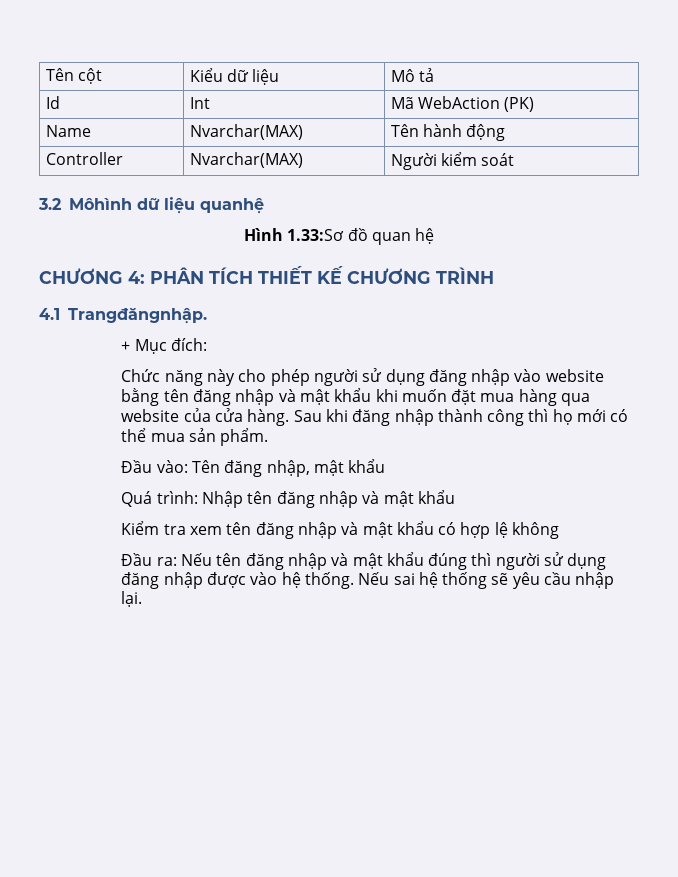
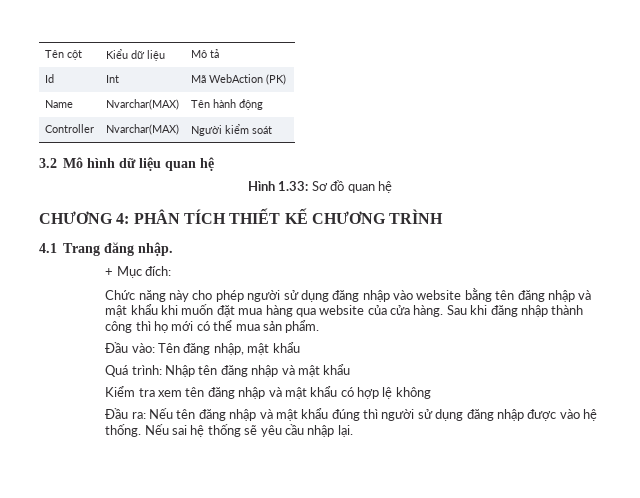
- 3.2 Môhình dữ liệu quanhệ
+ 3.2 Mô hình dữ liệu quan hệ
- Hình 1.33:Sơ đồ quan hệ
+ Hình 1.33: Sơ đồ quan hệ
- 4.1 Trangđăngnhập.
+ 4.1 Trang đăng nhập.

